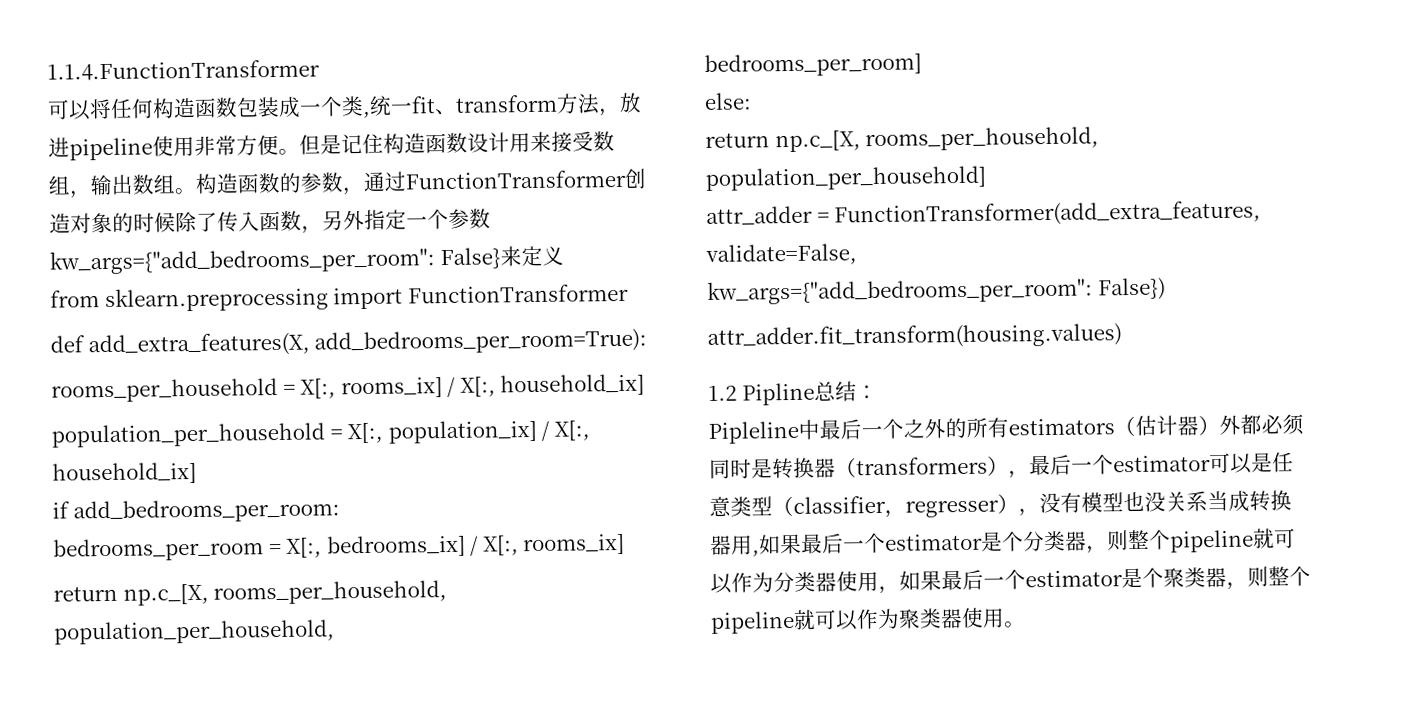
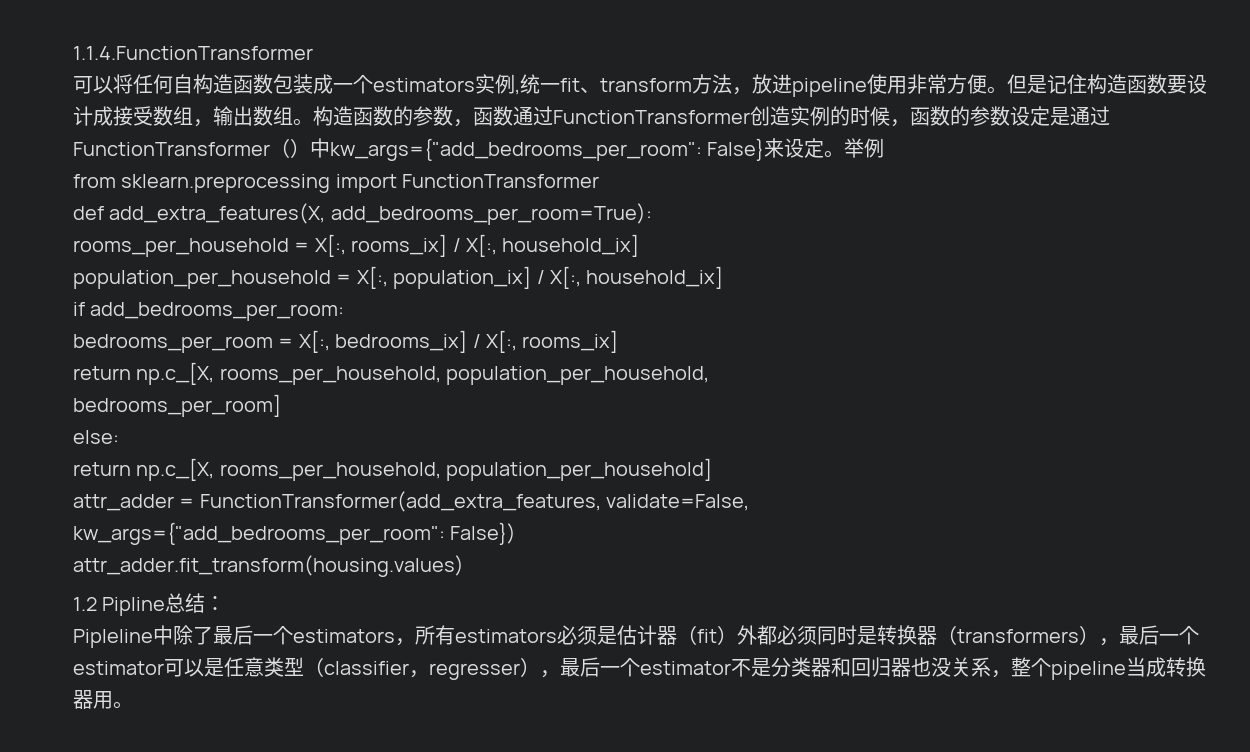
- 可以将任何构造函数包装成一个类,统一fit、transform方法，放进pipeline使用非常方便。
+ 可以将任何自构造函数包装成一个estimators实例,统一fit、transform方法，放进pipeline使用非常方便。
- 但是记住构造函数设计用来接受数组，输出数组。
+ 但是记住构造函数要设计成接受数组，输出数组。
- 构造函数的参数，通过FunctionTransformer创造对象的时候除了传入函数，另外指定一个参数kw_args={"add_bedrooms_per_room": False}来定义
+ 构造函数的参数，函数通过FunctionTransformer创造实例的时候，函数的参数设定是通过FunctionTransformer（）中kw_args={"add_bedrooms_per_room": False}来设定。举例
- Pipleline中最后一个之外的所有estimators（估计器）外都必须同时是转换器（transformers），最后一个estimator可以是任意类型（classifier，regresser），没有模型也没关系当成转换器用,如果最后一个estimator是个分类器，则整个pipeline就可以作为分类器使用，如果最后一个estimator是个聚类器，则整个pipeline就可以作为聚类器使用。
+ Pipleline中除了最后一个estimators，所有estimators必须是估计器（fit）外都必须同时是转换器（transformers），最后一个estimator可以是任意类型（classifier，regresser），最后一个estimator不是分类器和回归器也没关系，整个pipeline当成转换器用。

